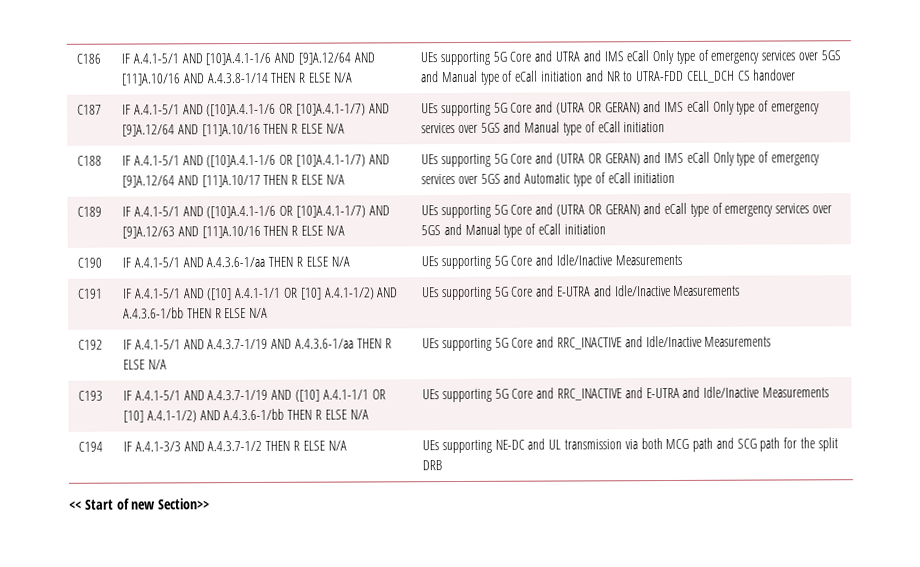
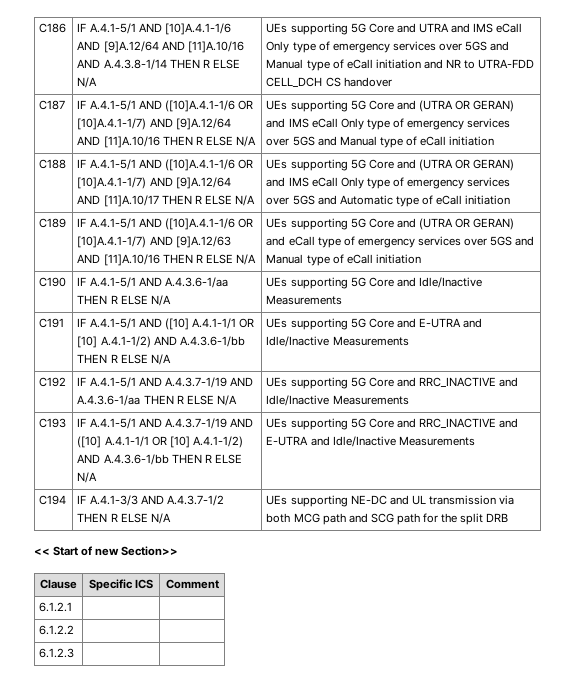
+ Clause | Specific ICS | Comment
+ 6.1.2.1 | |
+ 6.1.2.2 | |
+ 6.1.2.3 | |

